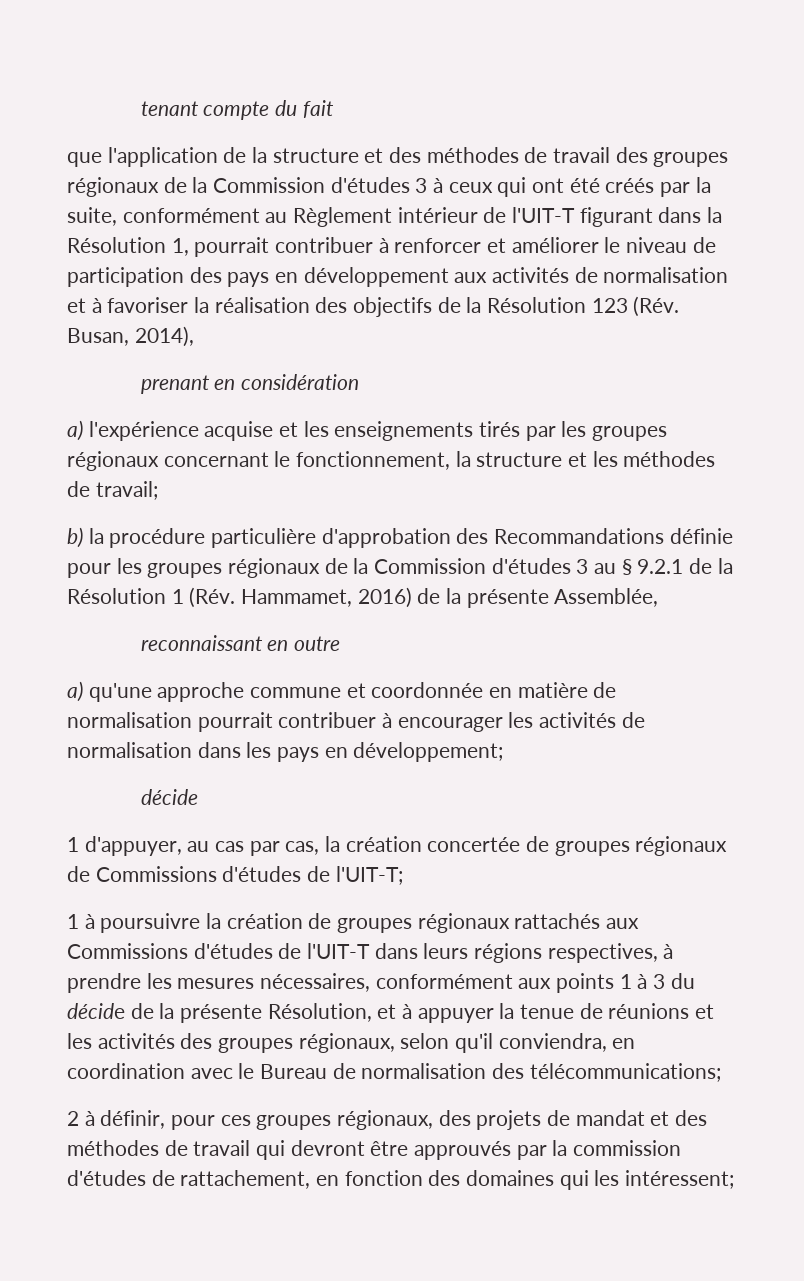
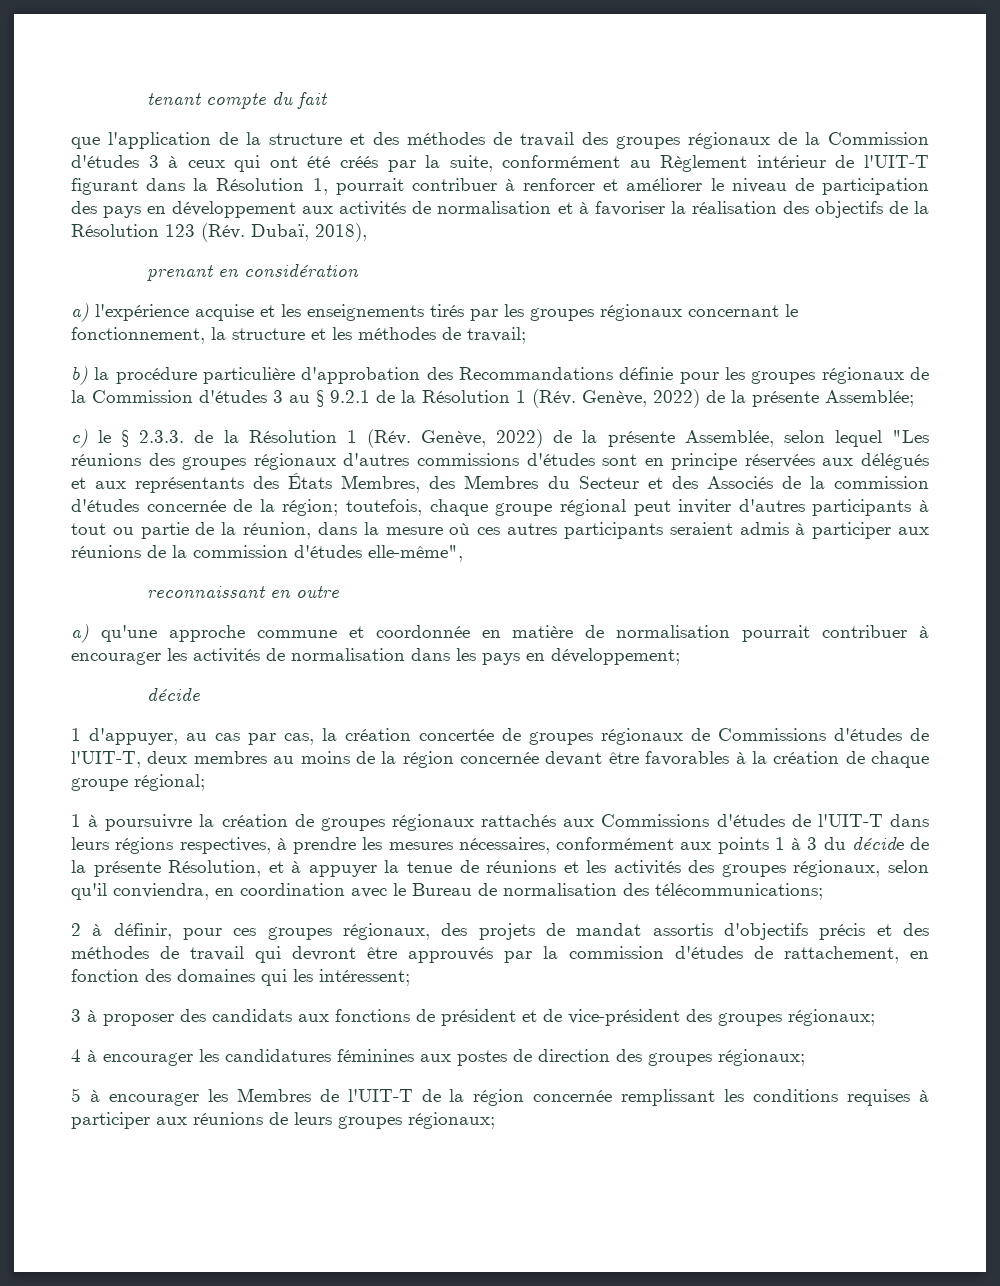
- que l'application de la structure et des méthodes de travail des groupes régionaux de la Commission d'études 3 à ceux qui ont été créés par la suite, conformément au Règlement intérieur de l'UIT-T figurant dans la Résolution 1, pourrait contribuer à renforcer et améliorer le niveau de participation des pays en développement aux activités de normalisation et à favoriser la réalisation des objectifs de la Résolution 123 (Rév. Busan, 2014),
+ que l'application de la structure et des méthodes de travail des groupes régionaux de la Commission d'études 3 à ceux qui ont été créés par la suite, conformément au Règlement intérieur de l'UIT-T figurant dans la Résolution 1, pourrait contribuer à renforcer et améliorer le niveau de participation des pays en développement aux activités de normalisation et à favoriser la réalisation des objectifs de la Résolution 123 (Rév. Dubaï, 2018),
- b) la procédure particulière d'approbation des Recommandations définie pour les groupes régionaux de la Commission d'études 3 au § 9.2.1 de la Résolution 1 (Rév. Hammamet, 2016) de la présente Assemblée,
+ b) la procédure particulière d'approbation des Recommandations définie pour les groupes régionaux de la Commission d'études 3 au § 9.2.1 de la Résolution 1 (Rév. Genève, 2022) de la présente Assemblée;
+ c) le § 2.3.3. de la Résolution 1 (Rév. Genève, 2022) de la présente Assemblée, selon lequel "Les réunions des groupes régionaux d'autres commissions d'études sont en principe réservées aux délégués et aux représentants des États Membres, des Membres du Secteur et des Associés de la commission d'études concernée de la région; toutefois, chaque groupe régional peut inviter d'autres participants à tout ou partie de la réunion, dans la mesure où ces autres participants seraient admis à participer aux réunions de la commission d'études elle-même",
- 1 d'appuyer, au cas par cas, la création concertée de groupes régionaux de Commissions d'études de l'UIT-T;
+ 1 d'appuyer, au cas par cas, la création concertée de groupes régionaux de Commissions d'études de l'UIT-T, deux membres au moins de la région concernée devant être favorables à la création de chaque groupe régional;
- 2 à définir, pour ces groupes régionaux, des projets de mandat et des méthodes de travail qui devront être approuvés par la commission d'études de rattachement, en fonction des domaines qui les intéressent;
+ 2 à définir, pour ces groupes régionaux, des projets de mandat assortis d'objectifs précis et des méthodes de travail qui devront être approuvés par la commission d'études de rattachement, en fonction des domaines qui les intéressent;
+ 3 à proposer des candidats aux fonctions de président et de vice-président des groupes régionaux;
+ 4 à encourager les candidatures féminines aux postes de direction des groupes régionaux;
+ 5 à encourager les Membres de l'UIT-T de la région concernée remplissant les conditions requises à participer aux réunions de leurs groupes régionaux;

